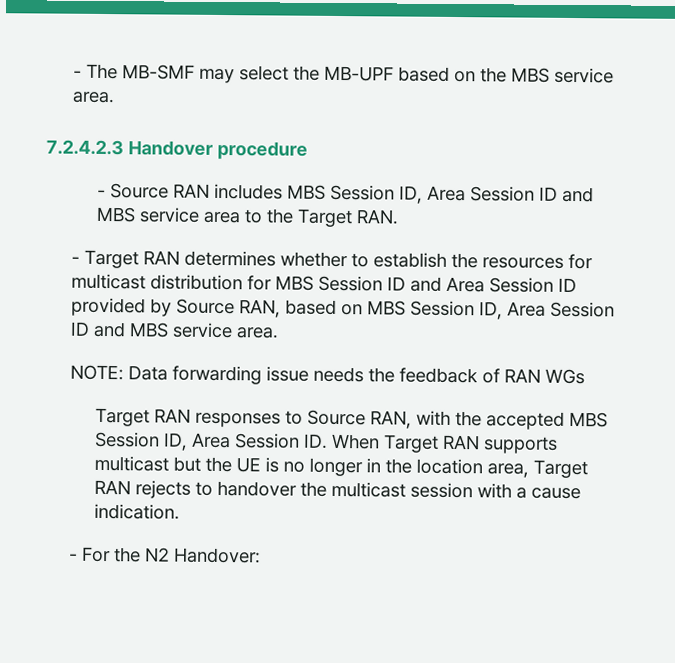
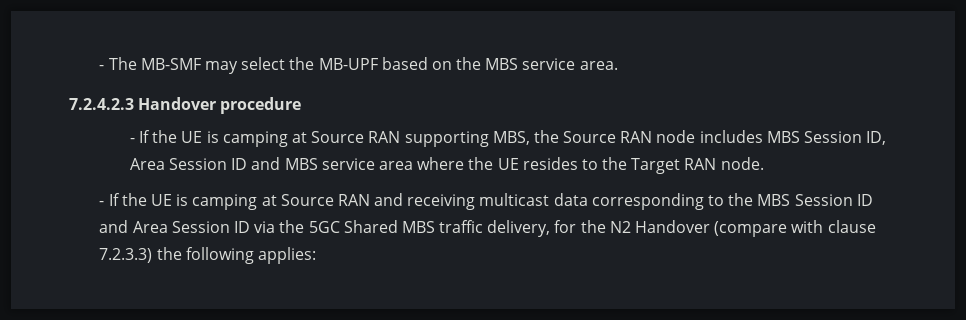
- - Source RAN includes MBS Session ID, Area Session ID and MBS service area to the Target RAN.
- - Target RAN determines whether to establish the resources for multicast distribution for MBS Session ID and Area Session ID provided by Source RAN, based on MBS Session ID, Area Session ID and MBS service area.
- NOTE: Data forwarding issue needs the feedback of RAN WGs
- Target RAN responses to Source RAN, with the accepted MBS Session ID, Area Session ID. When Target RAN supports multicast but the UE is no longer in the location area, Target RAN rejects to handover the multicast session with a cause indication.
- - For the N2 Handover:
+ - If the UE is camping at Source RAN supporting MBS, the Source RAN node includes MBS Session ID, Area Session ID and MBS service area where the UE resides to the Target RAN node.
+ - If the UE is camping at Source RAN and receiving multicast data corresponding to the MBS Session ID and Area Session ID via the 5GC Shared MBS traffic delivery, for the N2 Handover (compare with clause 7.2.3.3) the following applies:

